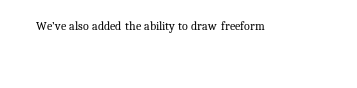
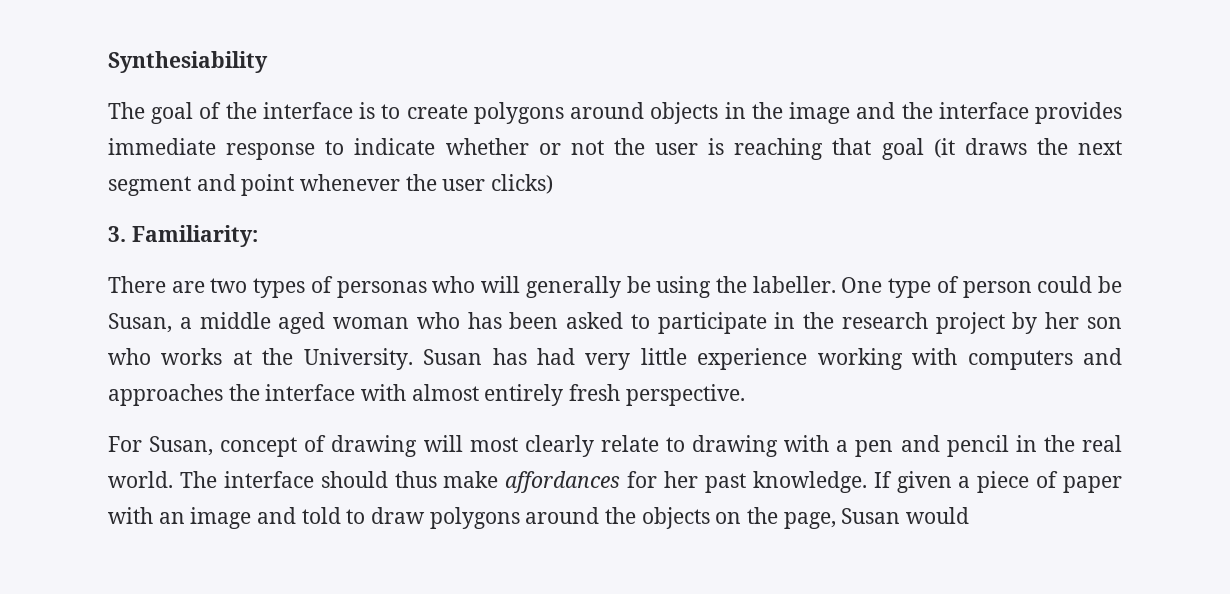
- We’ve also added the ability to draw freeform
+ Synthesiability
+ The goal of the interface is to create polygons around objects in the image and the interface provides immediate response to indicate whether or not the user is reaching that goal (it draws the next segment and point whenever the user clicks)
+ 3. Familiarity:
+ There are two types of personas who will generally be using the labeller. One type of person could be Susan, a middle aged woman who has been asked to participate in the research project by her son who works at the University. Susan has had very little experience working with computers and approaches the interface with almost entirely fresh perspective.
+ For Susan, concept of drawing will most clearly relate to drawing with a pen and pencil in the real world. The interface should thus make affordances for her past knowledge. If given a piece of paper with an image and told to draw polygons around the objects on the page, Susan would

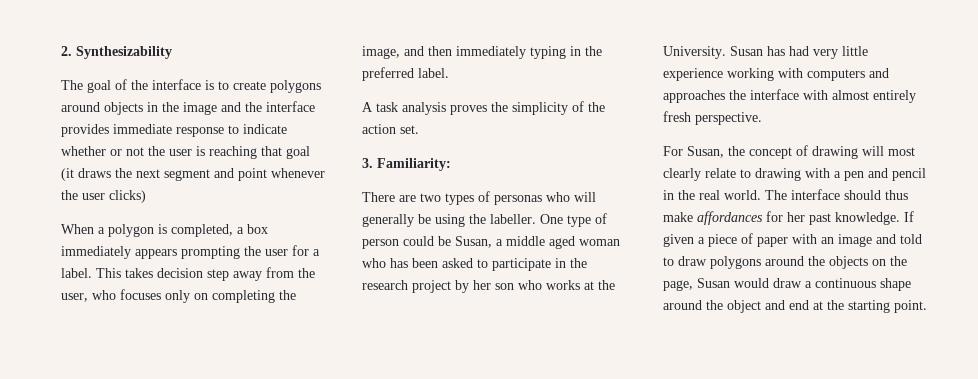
- Synthesiability
+ 2. Synthesizability
+ When a polygon is completed, a box immediately appears prompting the user for a label. This takes decision step away from the user, who focuses only on completing the image, and then immediately typing in the preferred label.
+ A task analysis proves the simplicity of the action set.
- For Susan, concept of drawing will most clearly relate to drawing with a pen and pencil in the real world.
+ For Susan, the concept of drawing will most clearly relate to drawing with a pen and pencil in the real world.
- If given a piece of paper with an image and told to draw polygons around the objects on the page, Susan would
+ If given a piece of paper with an image and told to draw polygons around the objects on the page, Susan would draw a continuous shape around the object and end at the starting point.

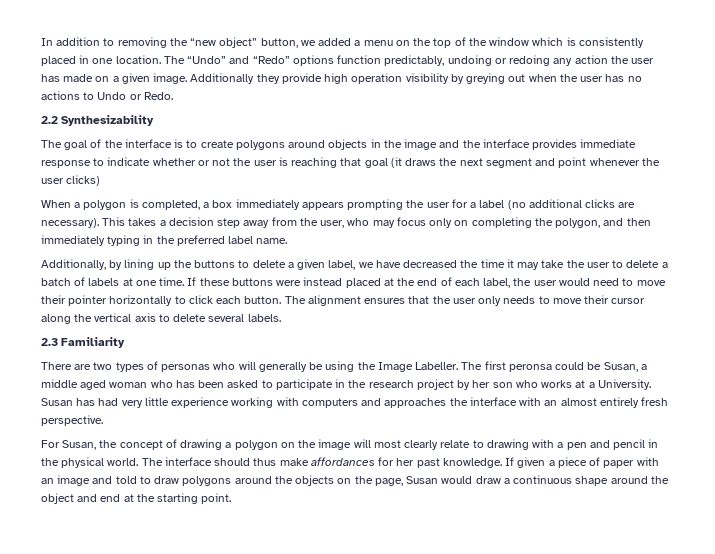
- 2. Synthesizability
+ In addition to removing the “new object” button, we added a menu on the top of the window which is consistently placed in one location. The “Undo” and “Redo” options function predictably, undoing or redoing any action the user has made on a given image. Additionally they provide high operation visibility by greying out when the user has no actions to Undo or Redo.
+ 2.2 Synthesizability
- When a polygon is completed, a box immediately appears prompting the user for a label.
+ When a polygon is completed, a box immediately appears prompting the user for a label (no additional clicks are necessary).
- This takes decision step away from the user, who focuses only on completing the image, and then immediately typing in the preferred label.
- A task analysis proves the simplicity of the action set.
- 3. Familiarity:
+ This takes a decision step away from the user, who may focus only on completing the polygon, and then immediately typing in the preferred label name.
+ Additionally, by lining up the buttons to delete a given label, we have decreased the time it may take the user to delete a batch of labels at one time. If these buttons were instead placed at the end of each label, the user would need to move their pointer horizontally to click each button. The alignment ensures that the user only needs to move their cursor along the vertical axis to delete several labels.
+ 2.3 Familiarity
- There are two types of personas who will generally be using the labeller. One type of person could be Susan, a middle aged woman who has been asked to participate in the research project by her son who works at the University.
+ There are two types of personas who will generally be using the Image Labeller. The first peronsa could be Susan, a middle aged woman who has been asked to participate in the research project by her son who works at a University.
- Susan has had very little experience working with computers and approaches the interface with almost entirely fresh perspective.
+ Susan has had very little experience working with computers and approaches the interface with an almost entirely fresh perspective.
- For Susan, the concept of drawing will most clearly relate to drawing with a pen and pencil in the real world.
+ For Susan, the concept of drawing a polygon on the image will most clearly relate to drawing with a pen and pencil in the physical world.

